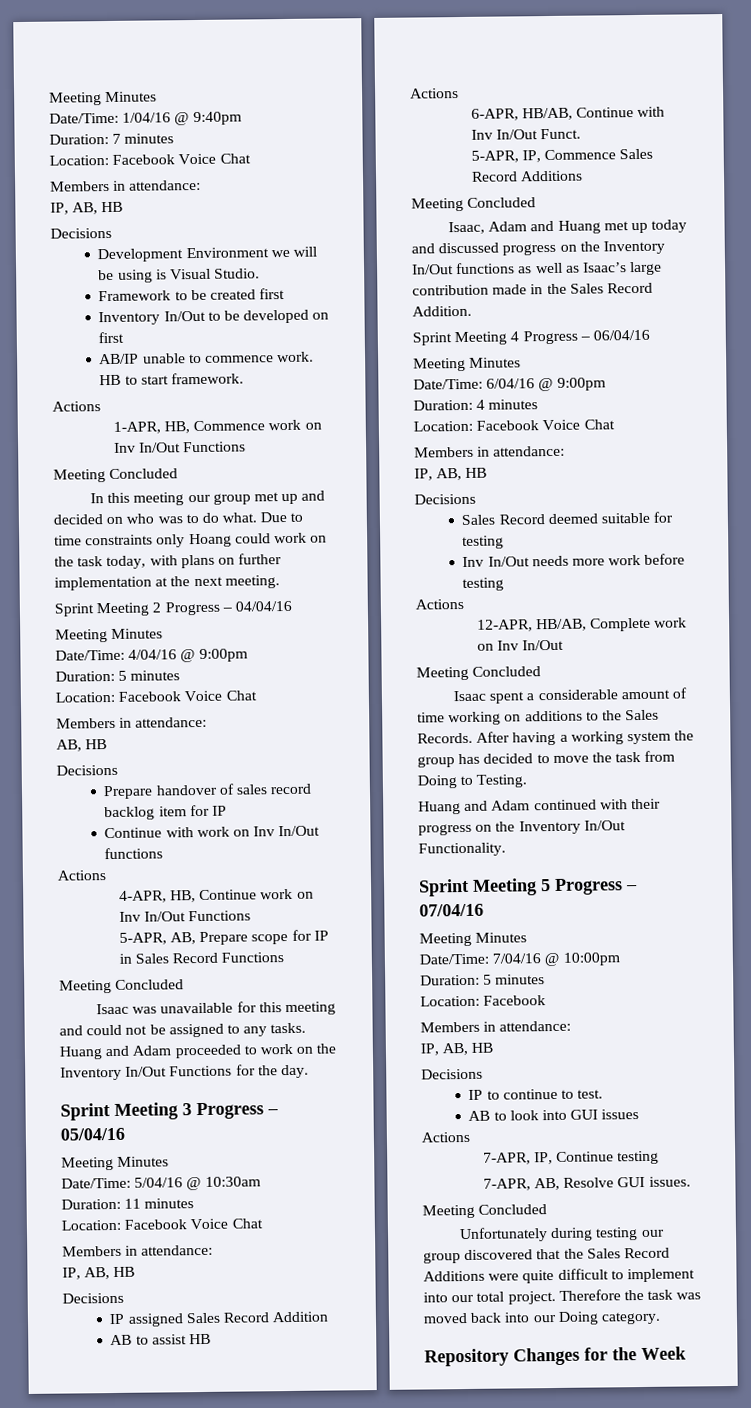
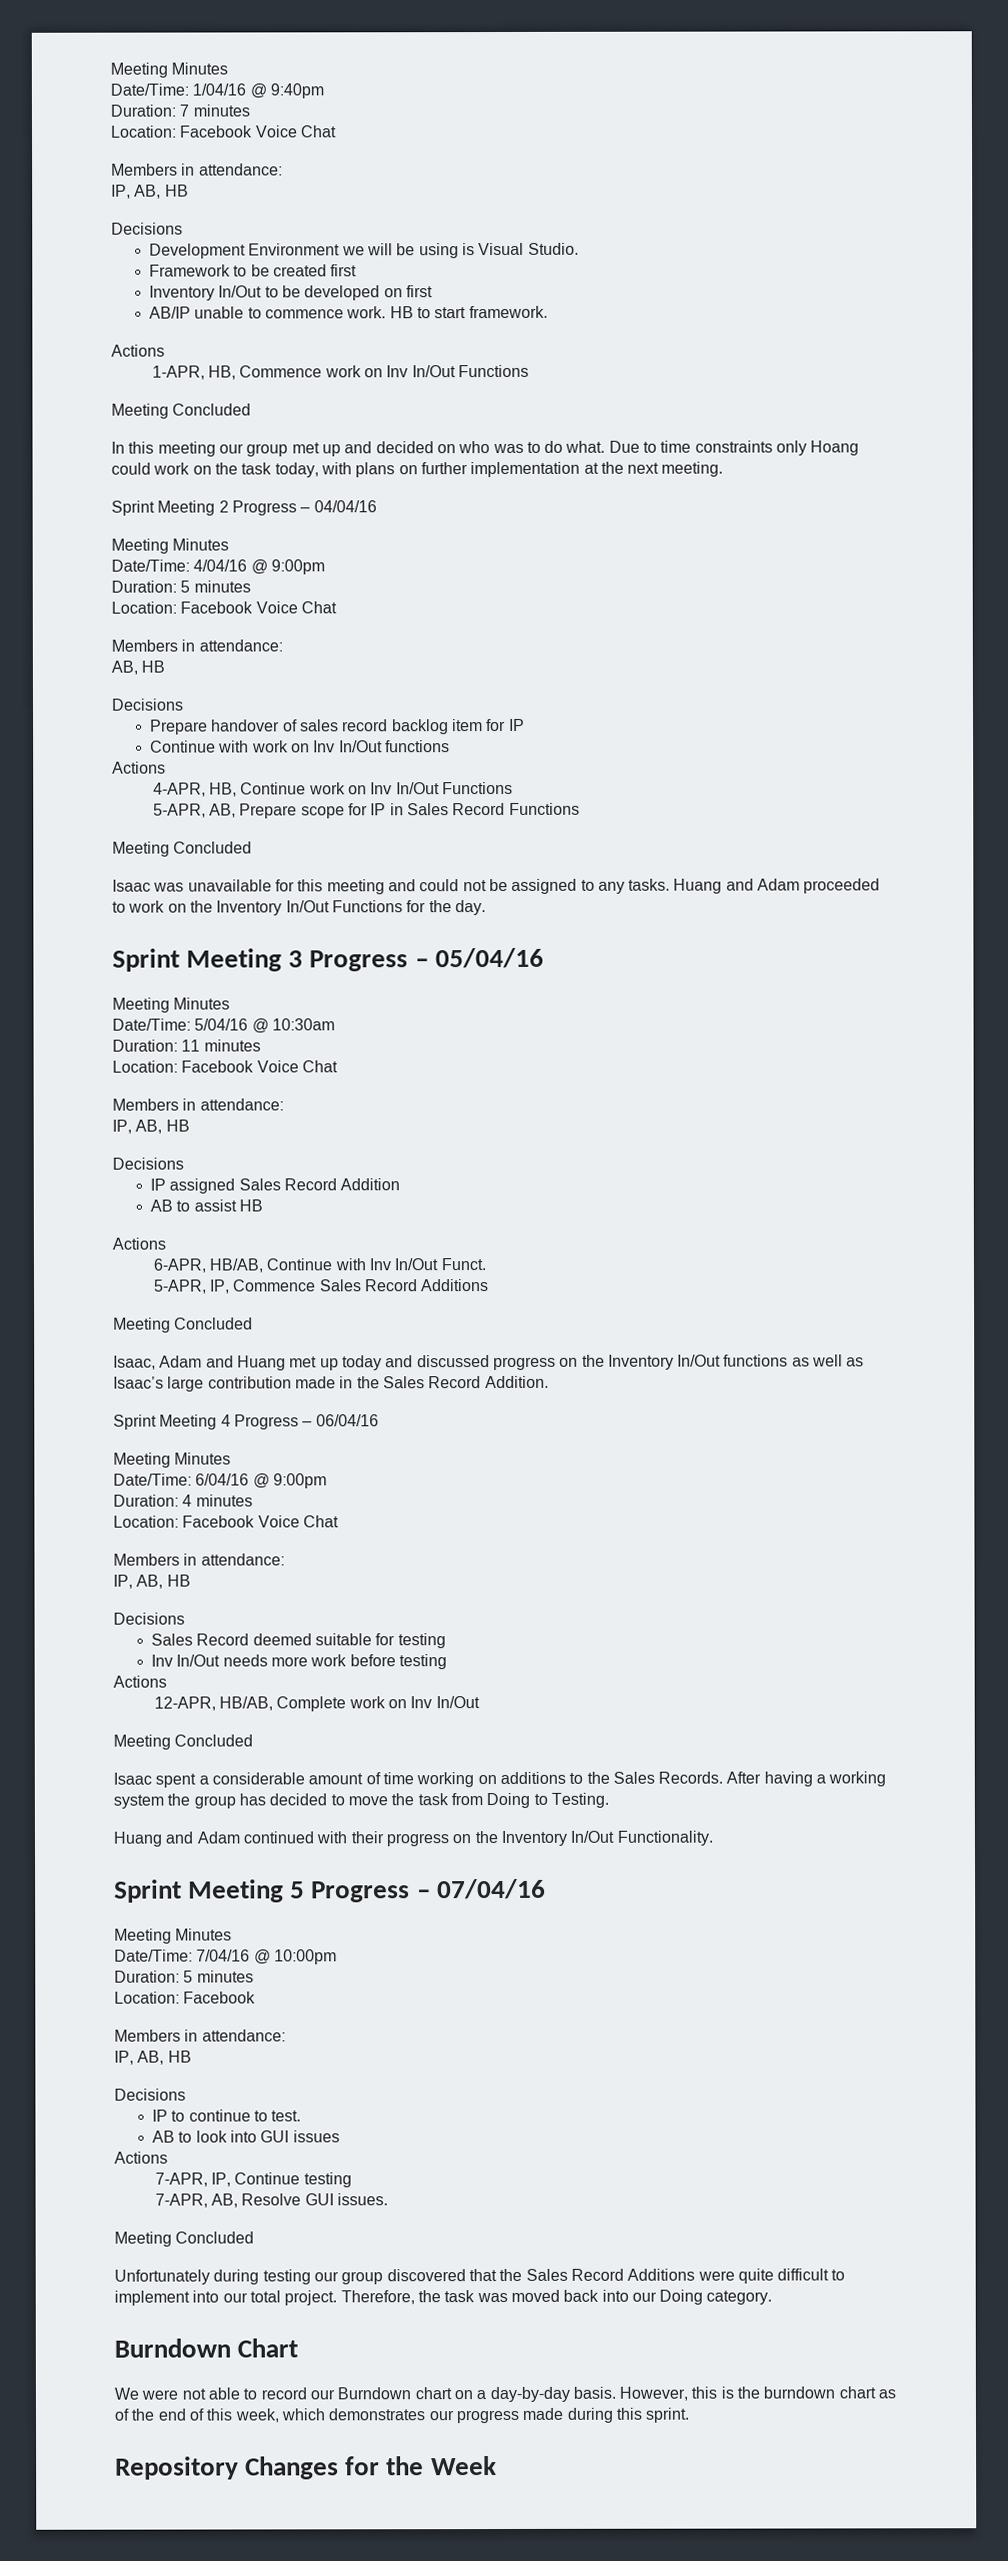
- Therefore the task was moved back into our Doing category.
+ Therefore, the task was moved back into our Doing category.
+ Burndown Chart
+ We were not able to record our Burndown chart on a day-by-day basis. However, this is the burndown chart as of the end of this week, which demonstrates our progress made during this sprint.

